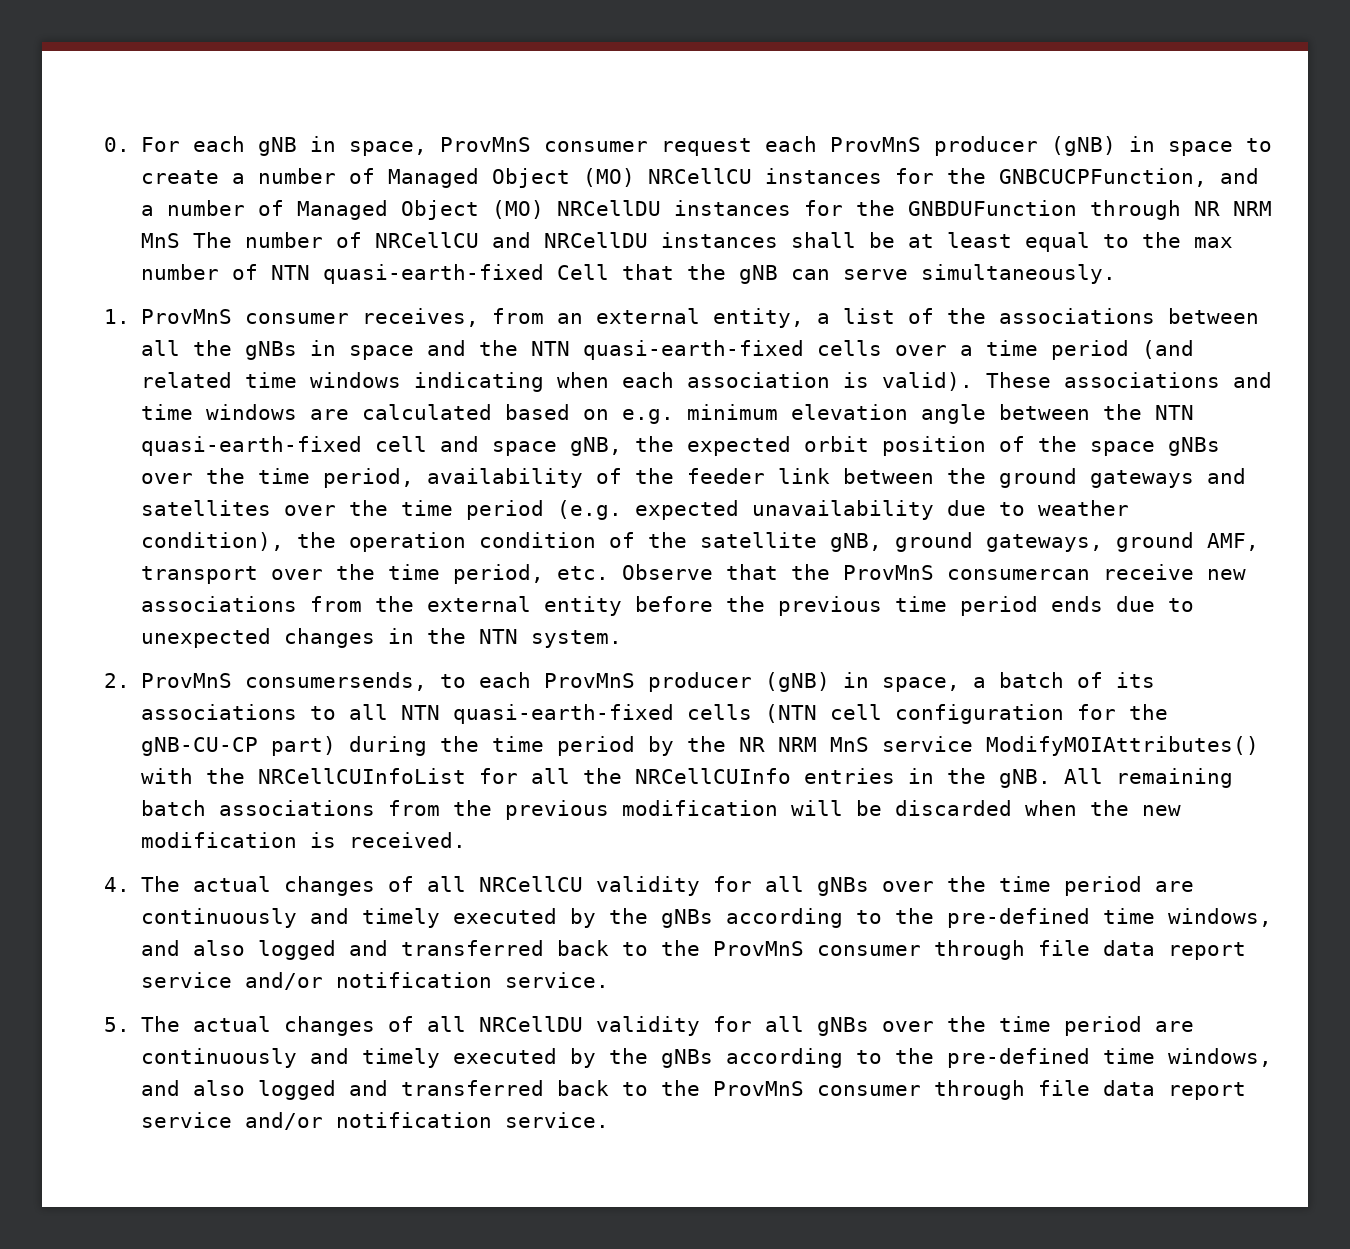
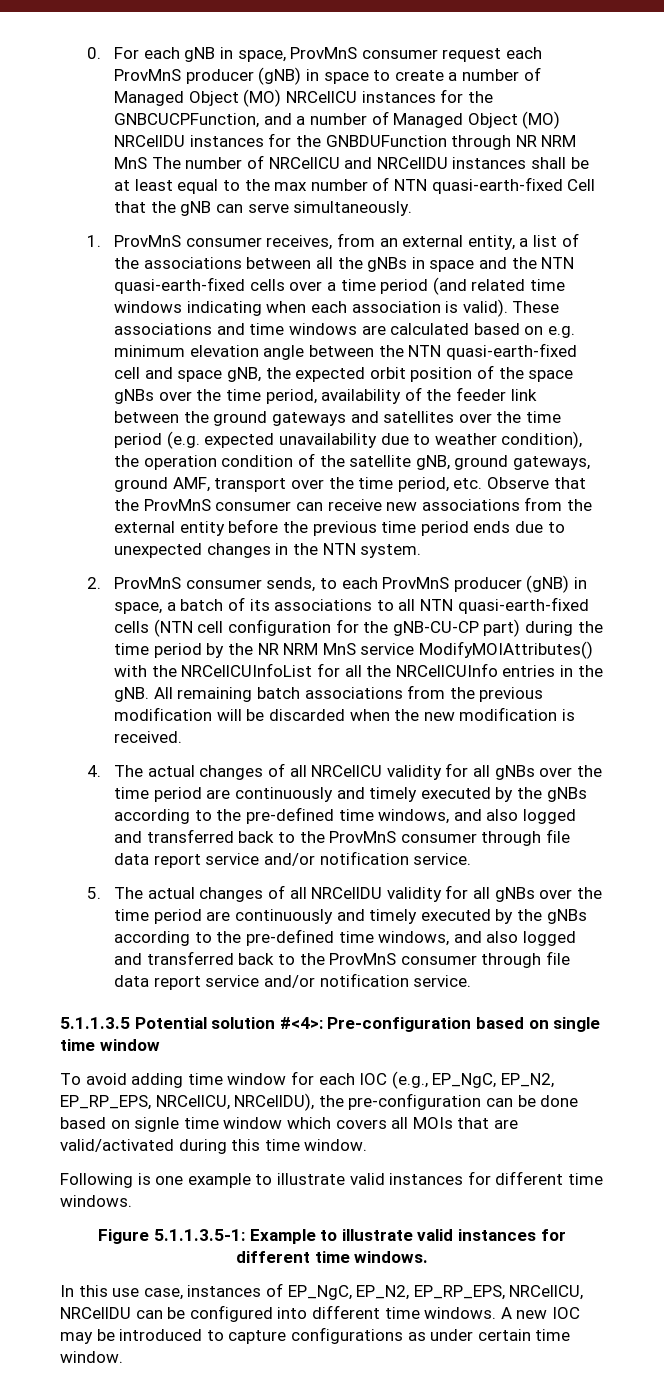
- These associations and time windows are calculated based on e.g. minimum elevation angle between the NTN quasi-earth-fixed cell and space gNB, the expected orbit position of the space gNBs over the time period, availability of the feeder link between the ground gateways and satellites over the time period (e.g. expected unavailability due to weather condition), the operation condition of the satellite gNB, ground gateways, ground AMF, transport over the time period, etc. Observe that the ProvMnS consumercan receive new associations from the external entity before the previous time period ends due to unexpected changes in the NTN system.
+ These associations and time windows are calculated based on e.g. minimum elevation angle between the NTN quasi-earth-fixed cell and space gNB, the expected orbit position of the space gNBs over the time period, availability of the feeder link between the ground gateways and satellites over the time period (e.g. expected unavailability due to weather condition), the operation condition of the satellite gNB, ground gateways, ground AMF, transport over the time period, etc. Observe that the ProvMnS consumer can receive new associations from the external entity before the previous time period ends due to unexpected changes in the NTN system.
- 2. ProvMnS consumersends, to each ProvMnS producer (gNB) in space, a batch of its associations to all NTN quasi-earth-fixed cells (NTN cell configuration for the gNB-CU-CP part) during the time period by the NR NRM MnS service ModifyMOIAttributes() with the NRCellCUInfoList for all the NRCellCUInfo entries in the gNB.
+ 2. ProvMnS consumer sends, to each ProvMnS producer (gNB) in space, a batch of its associations to all NTN quasi-earth-fixed cells (NTN cell configuration for the gNB-CU-CP part) during the time period by the NR NRM MnS service ModifyMOIAttributes() with the NRCellCUInfoList for all the NRCellCUInfo entries in the gNB.
+ 5.1.1.3.5 Potential solution #<4>: Pre-configuration based on single time window
+ To avoid adding time window for each IOC (e.g., EP_NgC, EP_N2, EP_RP_EPS, NRCellCU, NRCellDU), the pre-configuration can be done based on signle time window which covers all MOIs that are valid/activated during this time window.
+ Following is one example to illustrate valid instances for different time windows.
+ Figure 5.1.1.3.5-1: Example to illustrate valid instances for different time windows.
+ In this use case, instances of EP_NgC, EP_N2, EP_RP_EPS, NRCellCU, NRCellDU can be configured into different time windows. A new IOC may be introduced to capture configurations as under certain time window.

